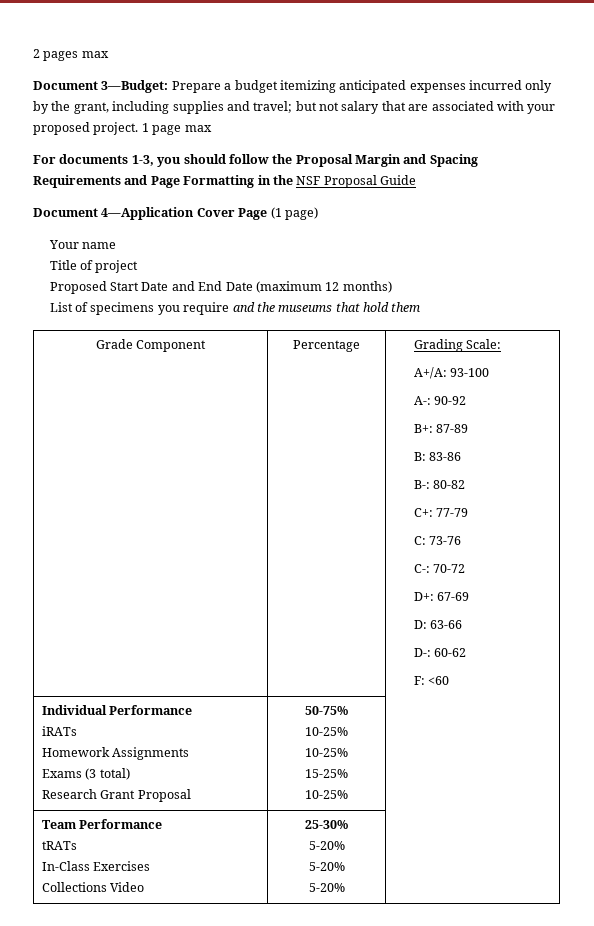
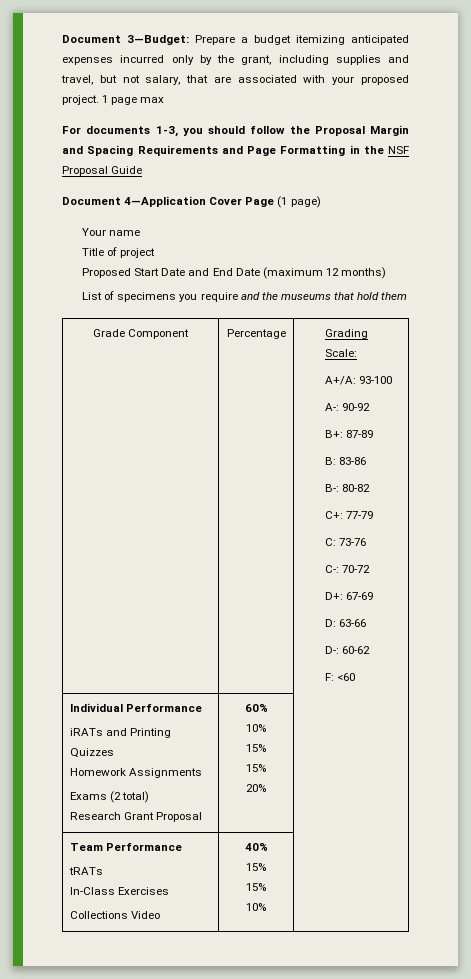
- 2 pages max
- Document 3—Budget: Prepare a budget itemizing anticipated expenses incurred only by the grant, including supplies and travel; but not salary that are associated with your proposed project.
+ Document 3—Budget: Prepare a budget itemizing anticipated expenses incurred only by the grant, including supplies and travel, but not salary, that are associated with your proposed project.
  Individual Performance
- iRATs
+ iRATs and Printing Quizzes
  Homework Assignments
- Exams (3 total)
- Research Grant Proposal | 50-75%
- 10-25%
- 10-25%
- 15-25%
- 10-25% |
+ Exams (2 total)
+ Research Grant Proposal | 60%
+ 10%
+ 15%
+ 15%
+ 20% |
  Team Performance
  tRATs
  In-Class Exercises
- Collections Video | 25-30%
- 5-20%
- 5-20%
- 5-20% |
+ Collections Video | 40%
+ 15%
+ 15%
+ 10% |

